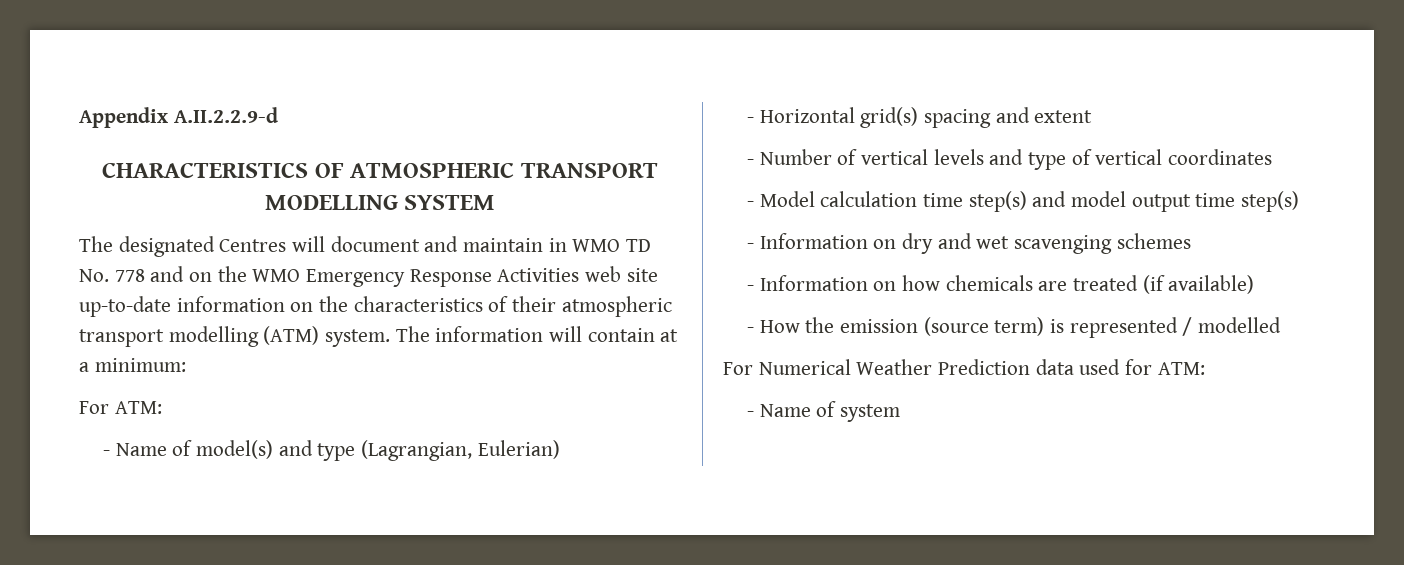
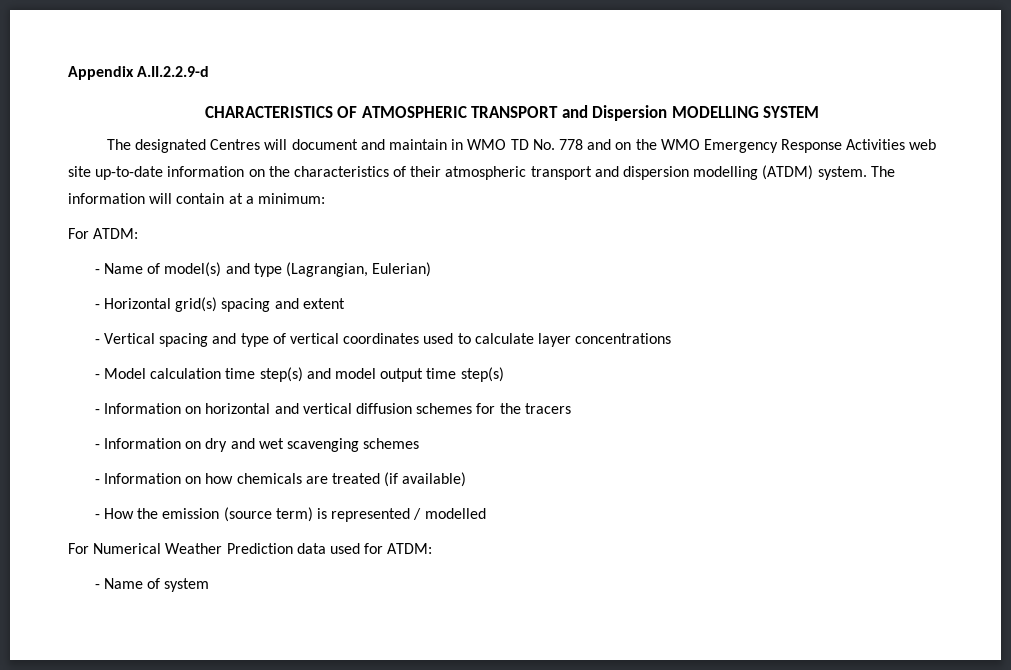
- CHARACTERISTICS OF ATMOSPHERIC TRANSPORT MODELLING SYSTEM
+ CHARACTERISTICS OF ATMOSPHERIC TRANSPORT and Dispersion MODELLING SYSTEM
- The designated Centres will document and maintain in WMO TD No. 778 and on the WMO Emergency Response Activities web site up-to-date information on the characteristics of their atmospheric transport modelling (ATM) system.
+ The designated Centres will document and maintain in WMO TD No. 778 and on the WMO Emergency Response Activities web site up-to-date information on the characteristics of their atmospheric transport and dispersion modelling (ATDM) system.
- For ATM:
+ For ATDM:
- - Number of vertical levels and type of vertical coordinates
+ - Vertical spacing and type of vertical coordinates used to calculate layer concentrations
+ - Information on horizontal and vertical diffusion schemes for the tracers
- For Numerical Weather Prediction data used for ATM:
+ For Numerical Weather Prediction data used for ATDM:

